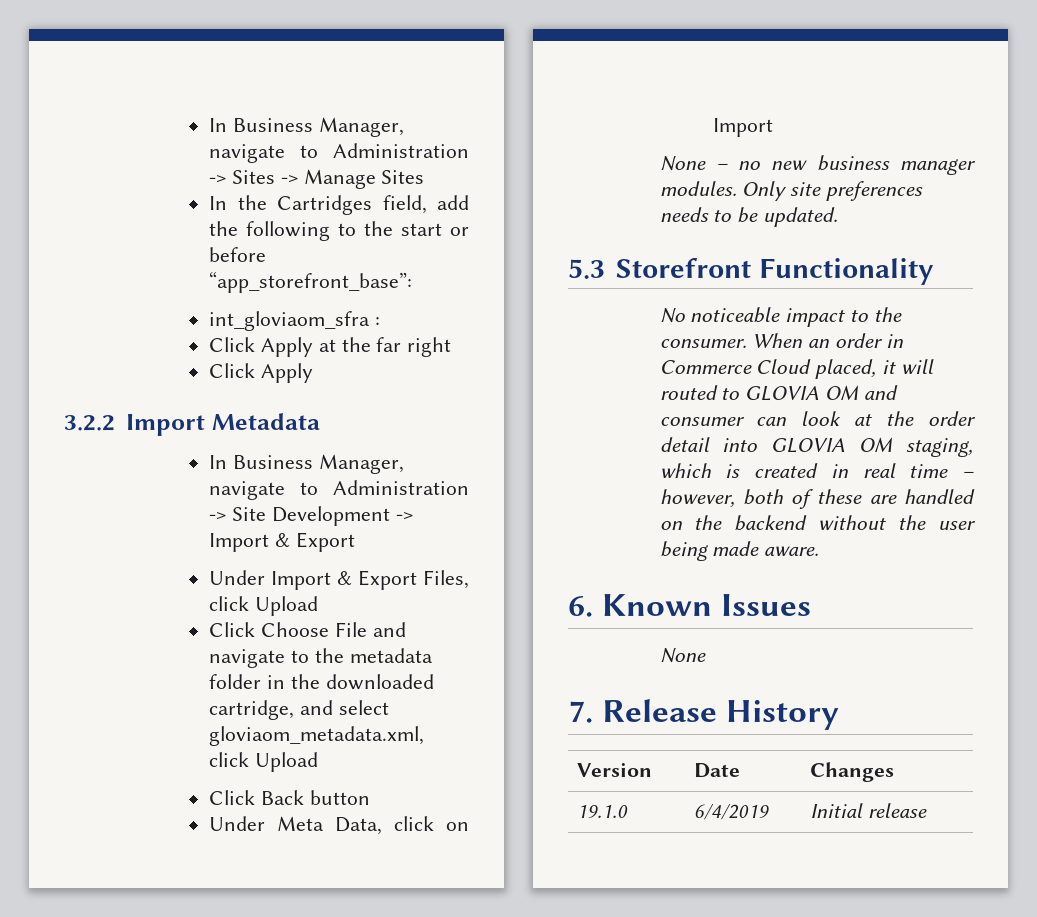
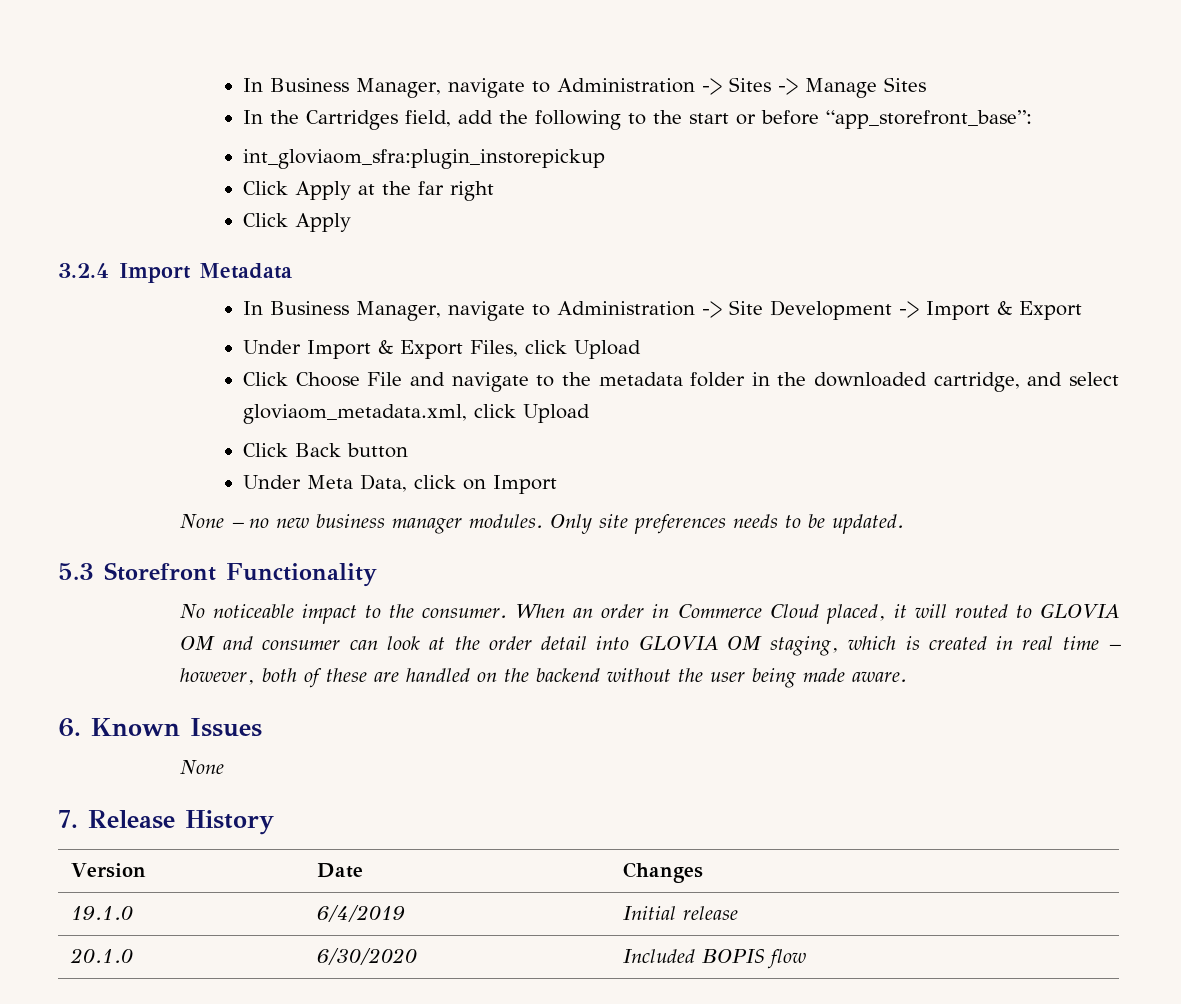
- int_gloviaom_sfra :
+ int_gloviaom_sfra:plugin_instorepickup
- 3.2.2 Import Metadata
+ 3.2.4 Import Metadata
+ 20.1.0 | 6/30/2020 | Included BOPIS flow

